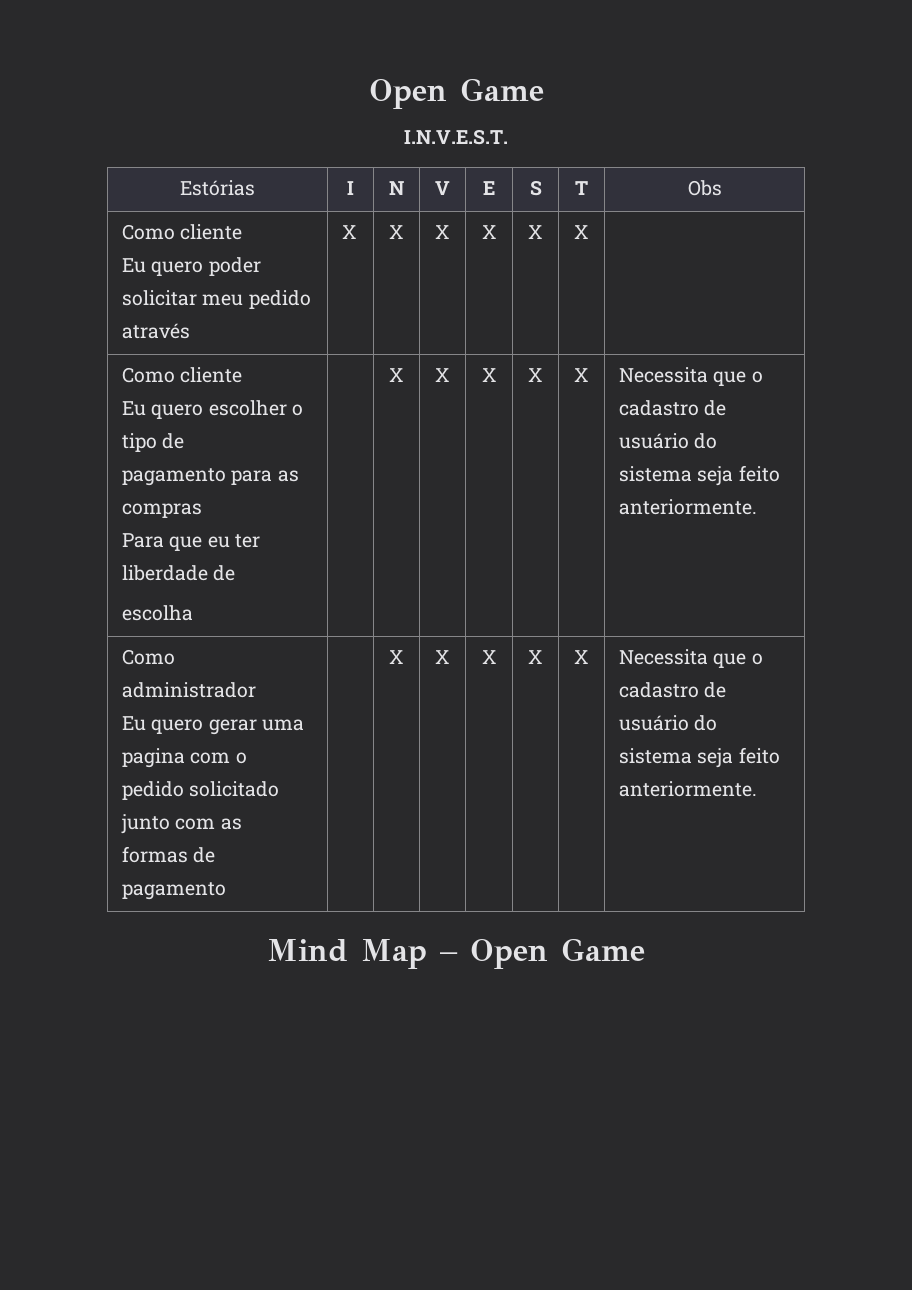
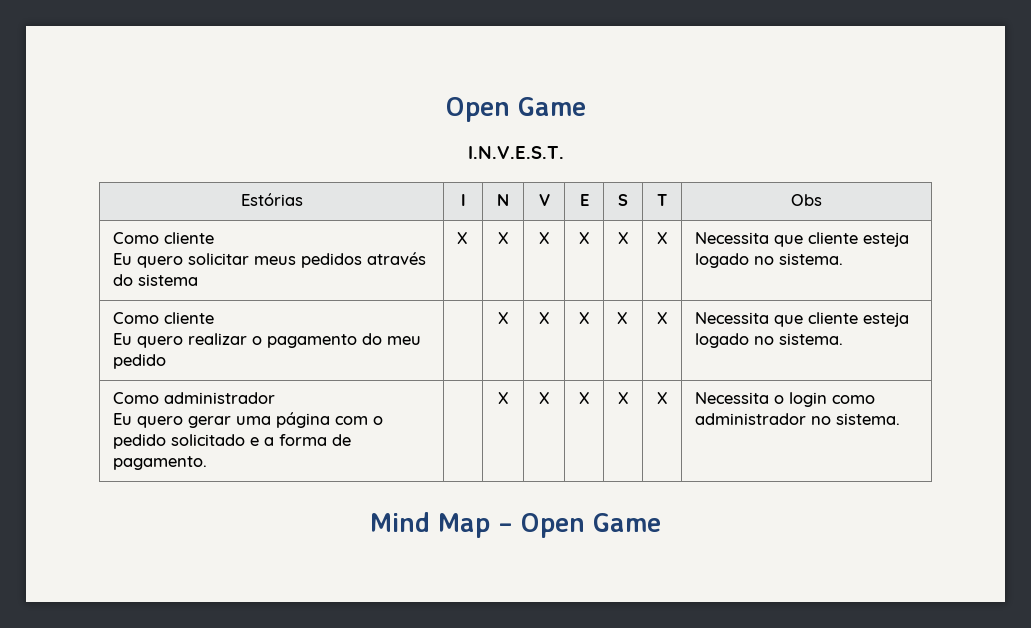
  Estórias | I | N | V | E | S | T | Obs
  Como cliente
- Eu quero poder solicitar meu pedido através | X | X | X | X | X | X |
+ Eu quero solicitar meus pedidos através do sistema | X | X | X | X | X | X | Necessita que cliente esteja logado no sistema.
  Como cliente
- Eu quero escolher o tipo de
- pagamento para as compras
- Para que eu ter liberdade de
- escolha | | X | X | X | X | X | Necessita que o cadastro de usuário do sistema seja feito anteriormente.
+ Eu quero realizar o pagamento do meu pedido | | X | X | X | X | X | Necessita que cliente esteja logado no sistema.
  Como administrador
- Eu quero gerar uma pagina com o pedido solicitado junto com as formas de pagamento | | X | X | X | X | X | Necessita que o cadastro de usuário do sistema seja feito anteriormente.
+ Eu quero gerar uma página com o pedido solicitado e a forma de pagamento. | | X | X | X | X | X | Necessita o login como administrador no sistema.

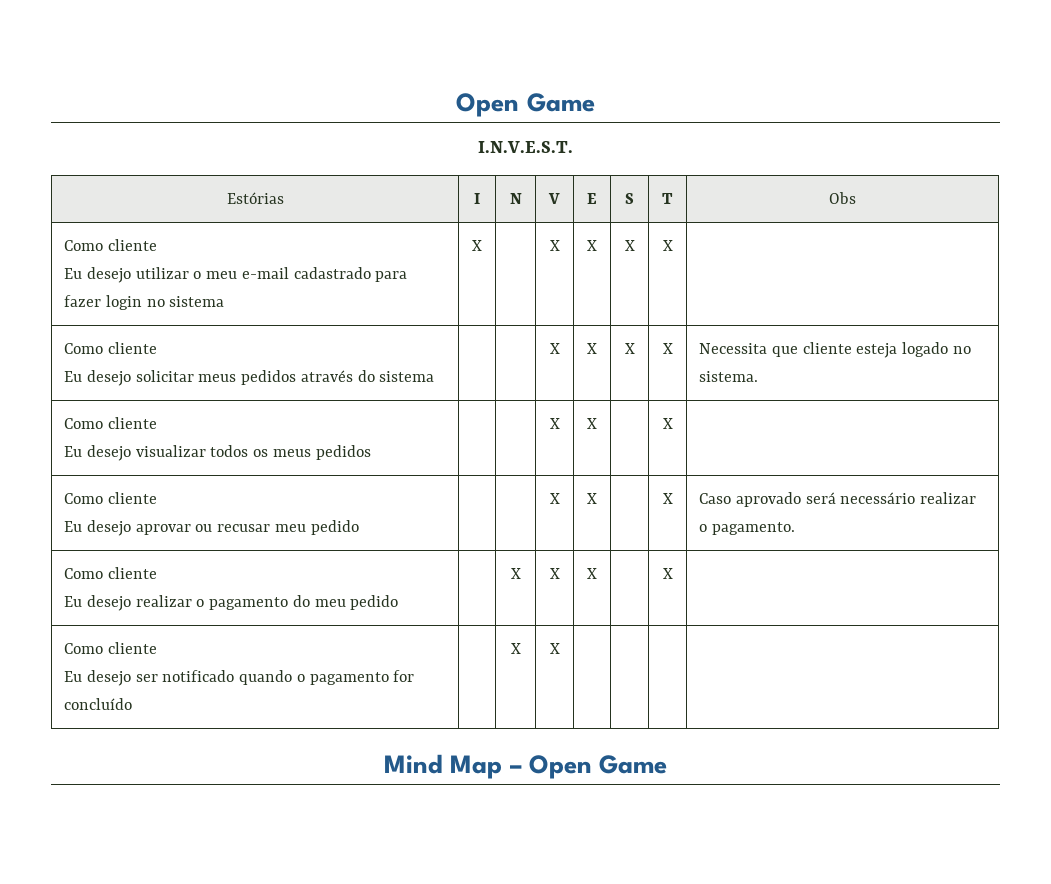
  Estórias | I | N | V | E | S | T | Obs
  Como cliente
- Eu quero solicitar meus pedidos através do sistema | X | X | X | X | X | X | Necessita que cliente esteja logado no sistema.
+ Eu desejo utilizar o meu e-mail cadastrado para fazer login no sistema | X | | X | X | X | X |
  Como cliente
- Eu quero realizar o pagamento do meu pedido | | X | X | X | X | X | Necessita que cliente esteja logado no sistema.
- Como administrador
- Eu quero gerar uma página com o pedido solicitado e a forma de pagamento. | | X | X | X | X | X | Necessita o login como administrador no sistema.
+ Eu desejo solicitar meus pedidos através do sistema | | | X | X | X | X | Necessita que cliente esteja logado no sistema.
+ Como cliente
+ Eu desejo visualizar todos os meus pedidos | | | X | X | | X |
+ Como cliente
+ Eu desejo aprovar ou recusar meu pedido | | | X | X | | X | Caso aprovado será necessário realizar o pagamento.
+ Como cliente
+ Eu desejo realizar o pagamento do meu pedido | | X | X | X | | X |
+ Como cliente
+ Eu desejo ser notificado quando o pagamento for concluído | | X | X | | | |

